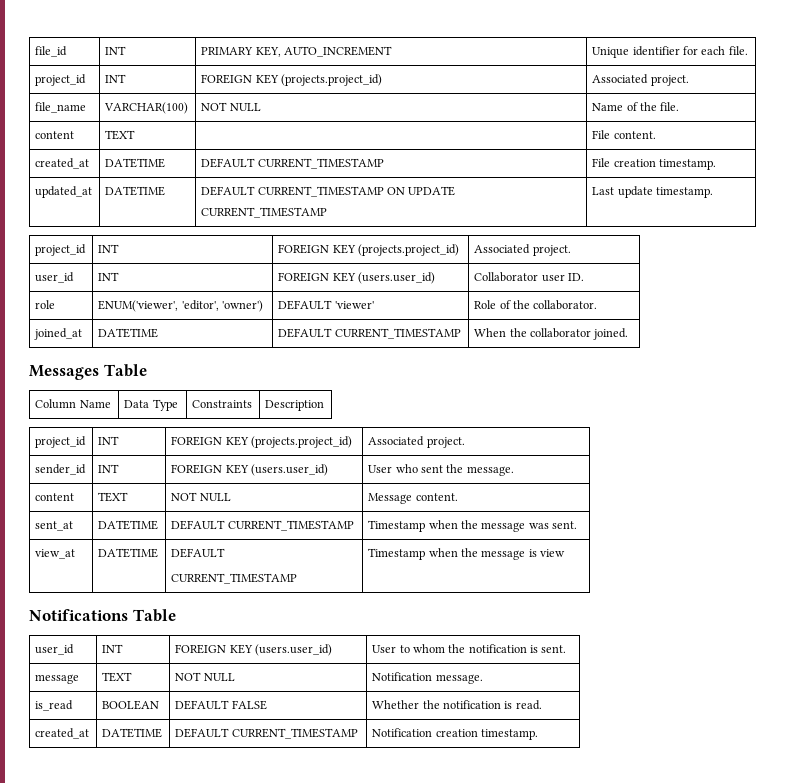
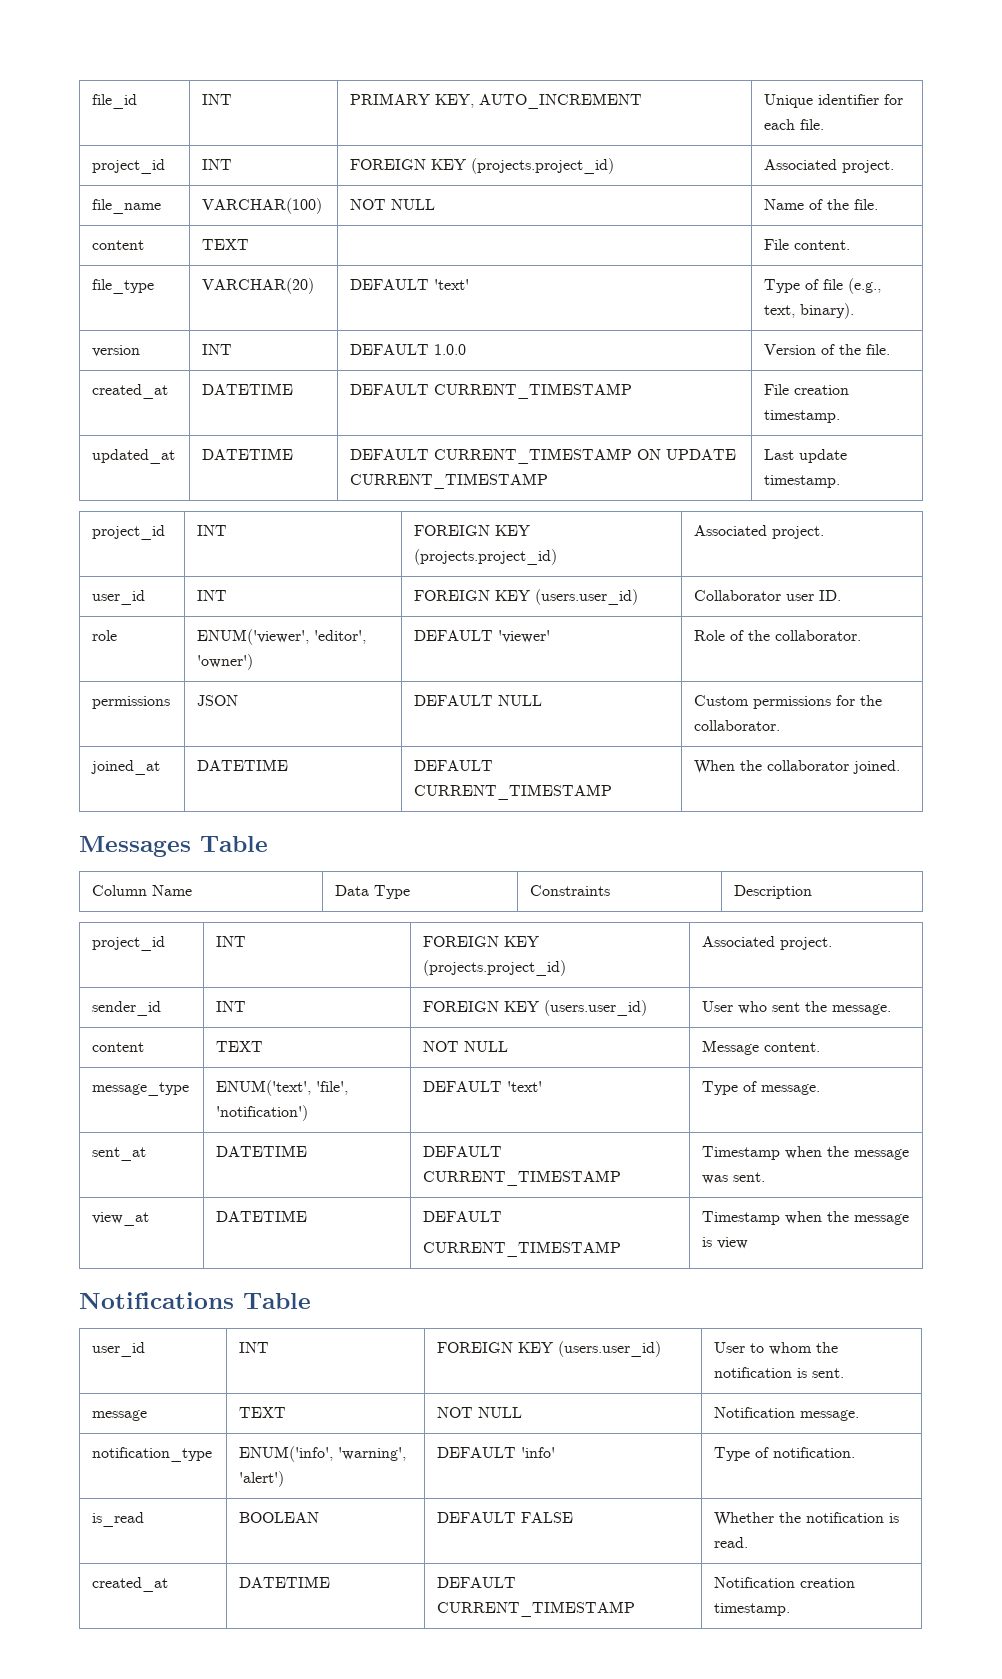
+ file_type | VARCHAR(20) | DEFAULT 'text' | Type of file (e.g., text, binary).
+ version | INT | DEFAULT 1.0.0 | Version of the file.
+ permissions | JSON | DEFAULT NULL | Custom permissions for the collaborator.
+ message_type | ENUM('text', 'file', 'notification') | DEFAULT 'text' | Type of message.
+ notification_type | ENUM('info', 'warning', 'alert') | DEFAULT 'info' | Type of notification.

